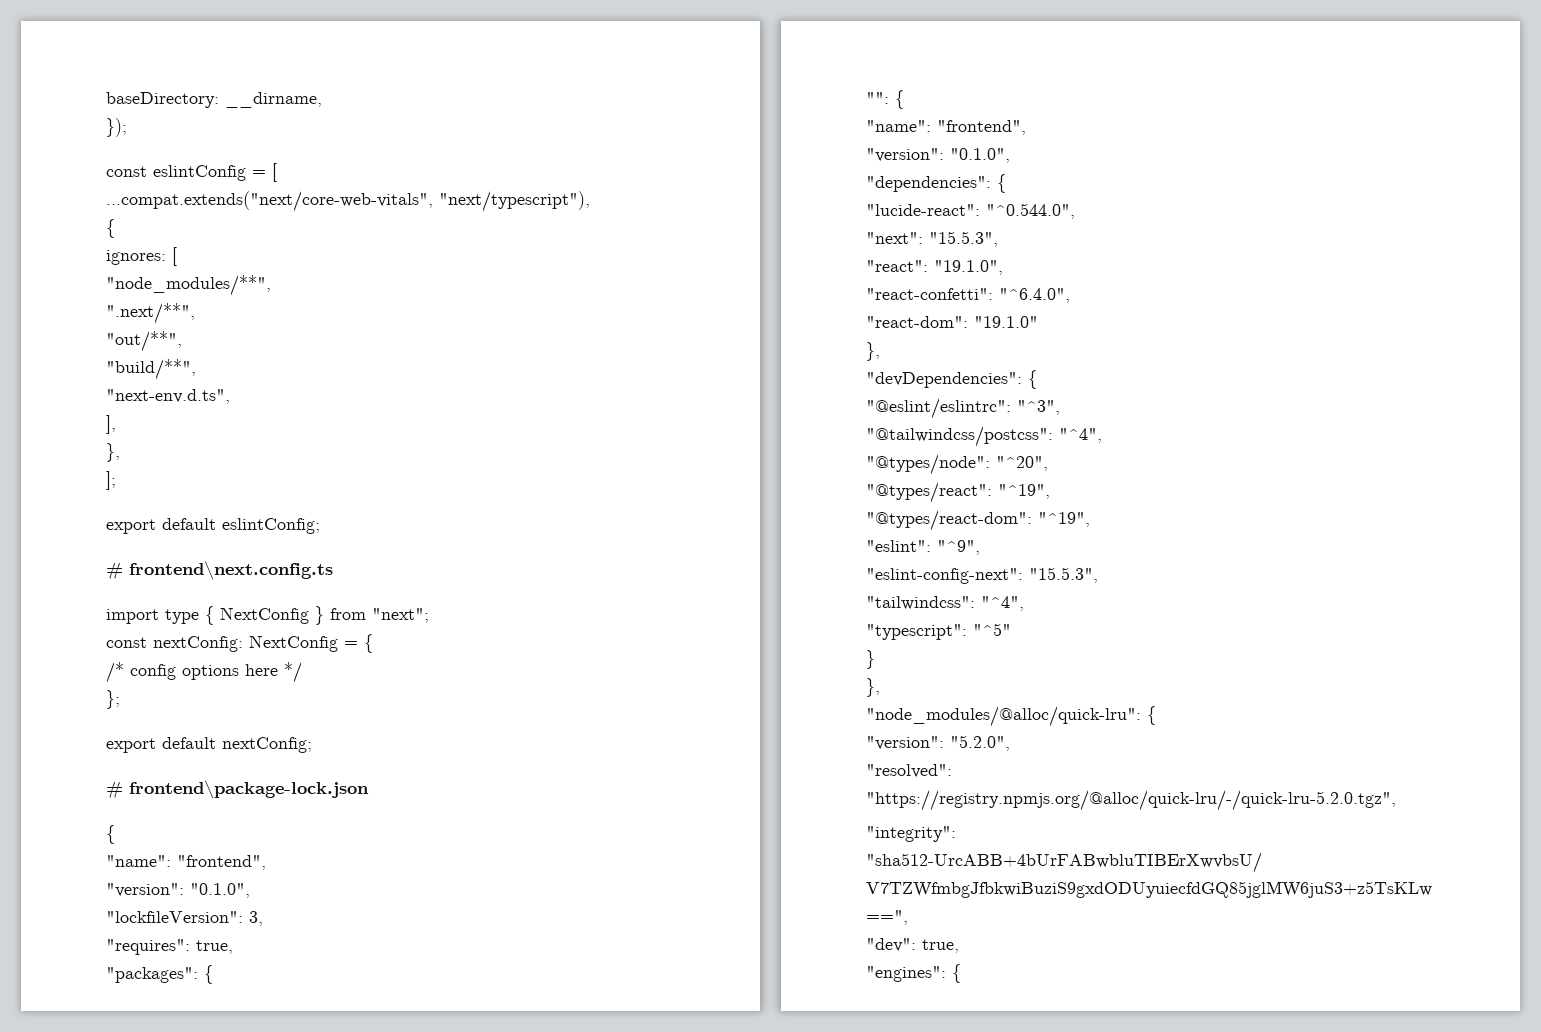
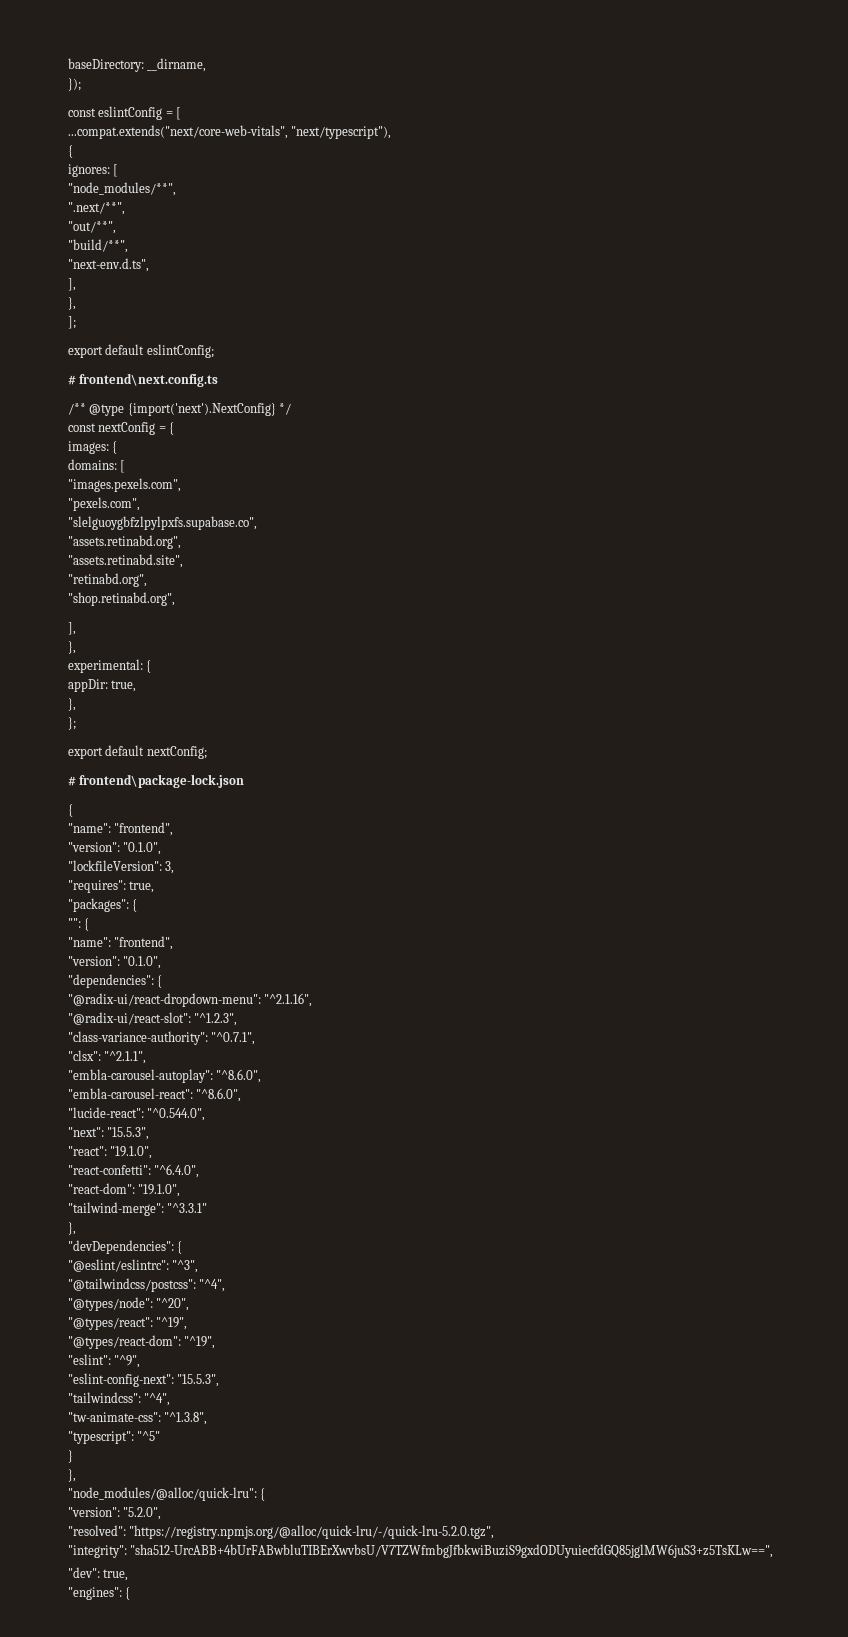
- import type { NextConfig } from "next";
- const nextConfig: NextConfig = {
+ /** @type {import('next').NextConfig} */
+ const nextConfig = {
- /* config options here */
+ images: {
+ domains: [
+ "images.pexels.com",
+ "pexels.com",
+ "slelguoygbfzlpylpxfs.supabase.co",
+ "assets.retinabd.org",
+ "assets.retinabd.site",
+ "retinabd.org",
+ "shop.retinabd.org",
+ ],
+ },
+ experimental: {
+ appDir: true,
+ },
+ "@radix-ui/react-dropdown-menu": "^2.1.16",
+ "@radix-ui/react-slot": "^1.2.3",
+ "class-variance-authority": "^0.7.1",
+ "clsx": "^2.1.1",
+ "embla-carousel-autoplay": "^8.6.0",
+ "embla-carousel-react": "^8.6.0",
- "react-dom": "19.1.0"
+ "react-dom": "19.1.0",
+ "tailwind-merge": "^3.3.1"
+ "tw-animate-css": "^1.3.8",

